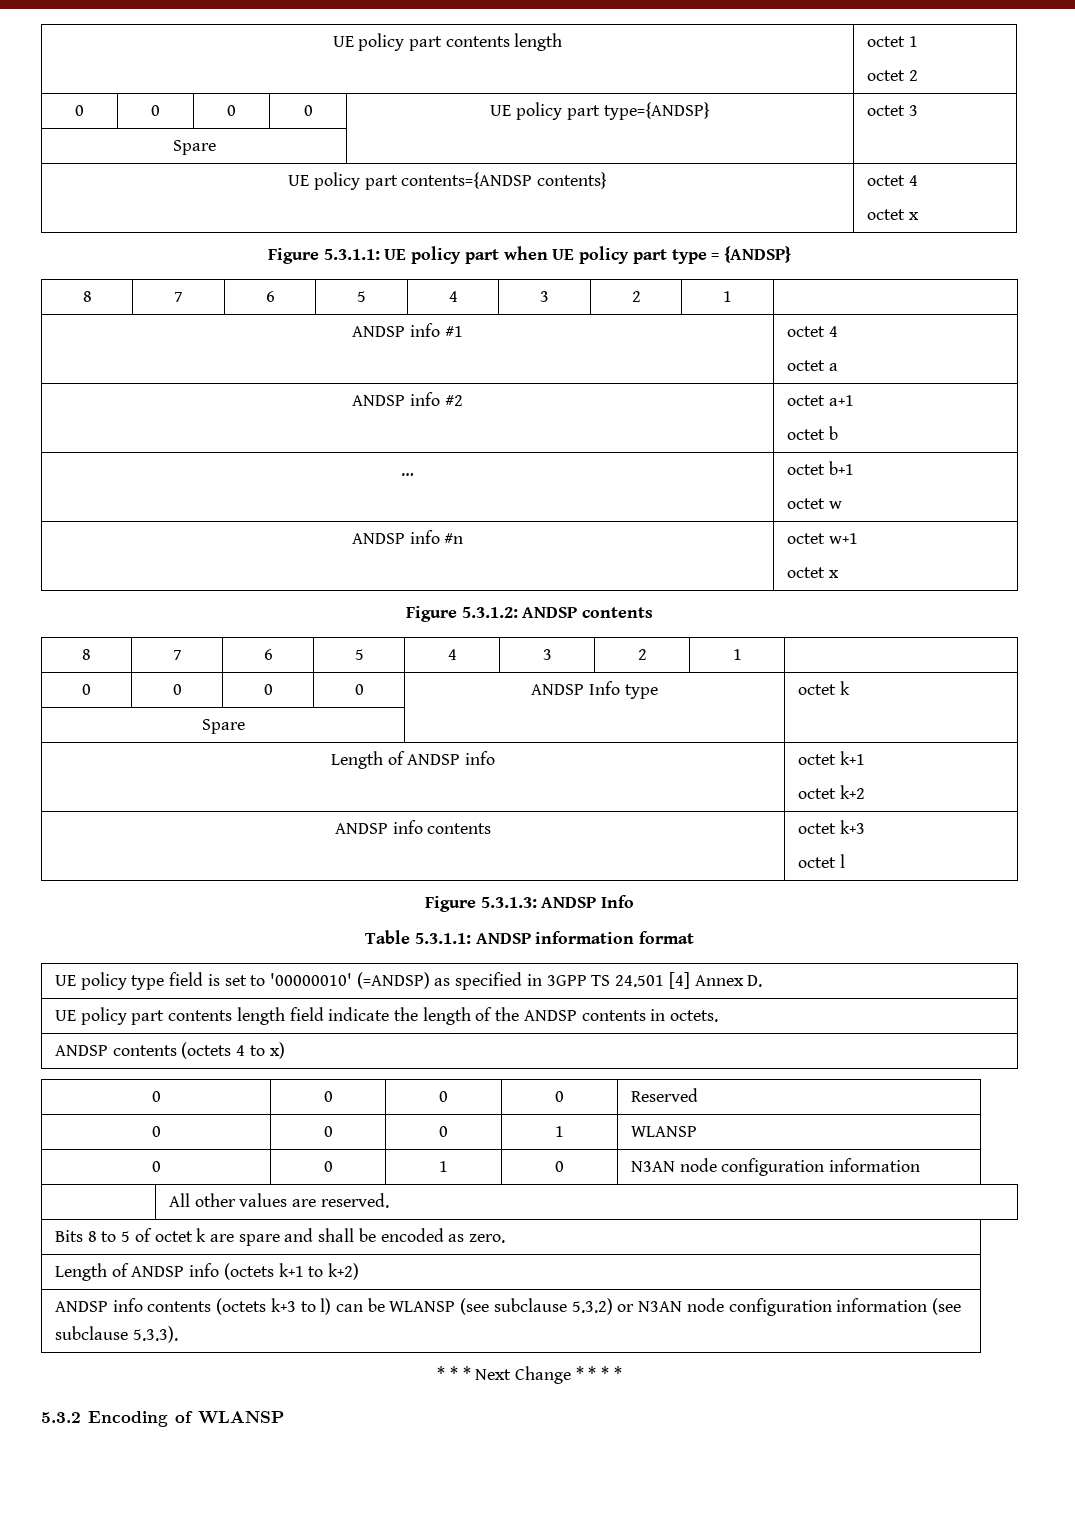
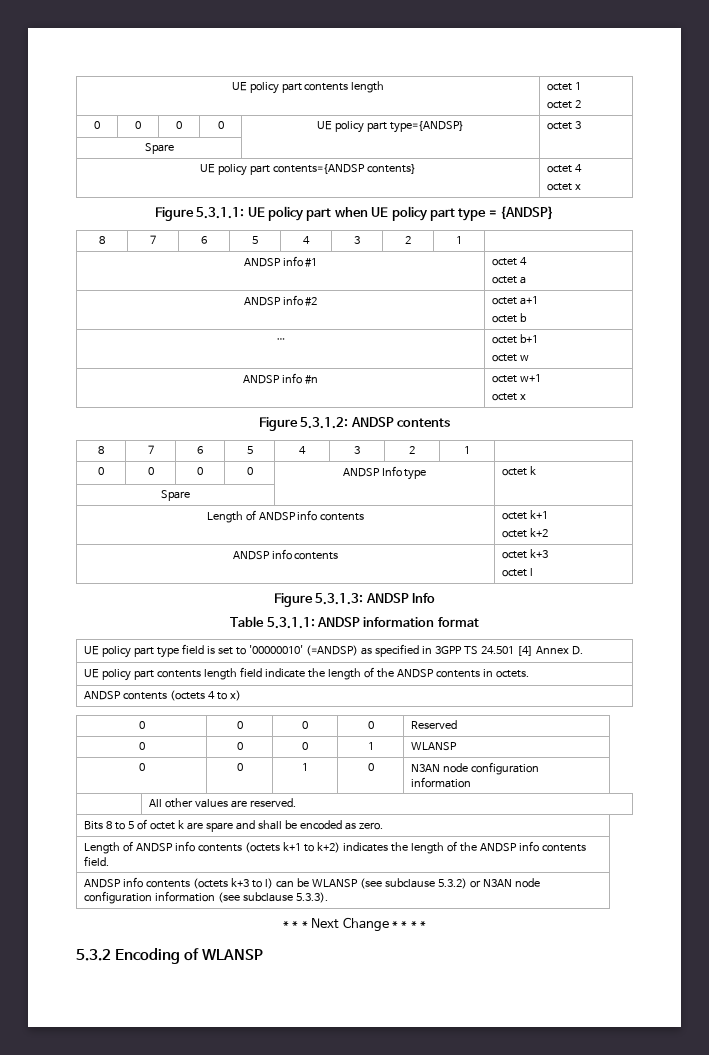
- Length of ANDSP info | octet k+1
+ Length of ANDSP info contents | octet k+1
- UE policy type field is set to '00000010' (=ANDSP) as specified in 3GPP TS 24.501 [4] Annex D.
+ UE policy part type field is set to '00000010' (=ANDSP) as specified in 3GPP TS 24.501 [4] Annex D.
- Length of ANDSP info (octets k+1 to k+2)
+ Length of ANDSP info contents (octets k+1 to k+2) indicates the length of the ANDSP info contents field.

